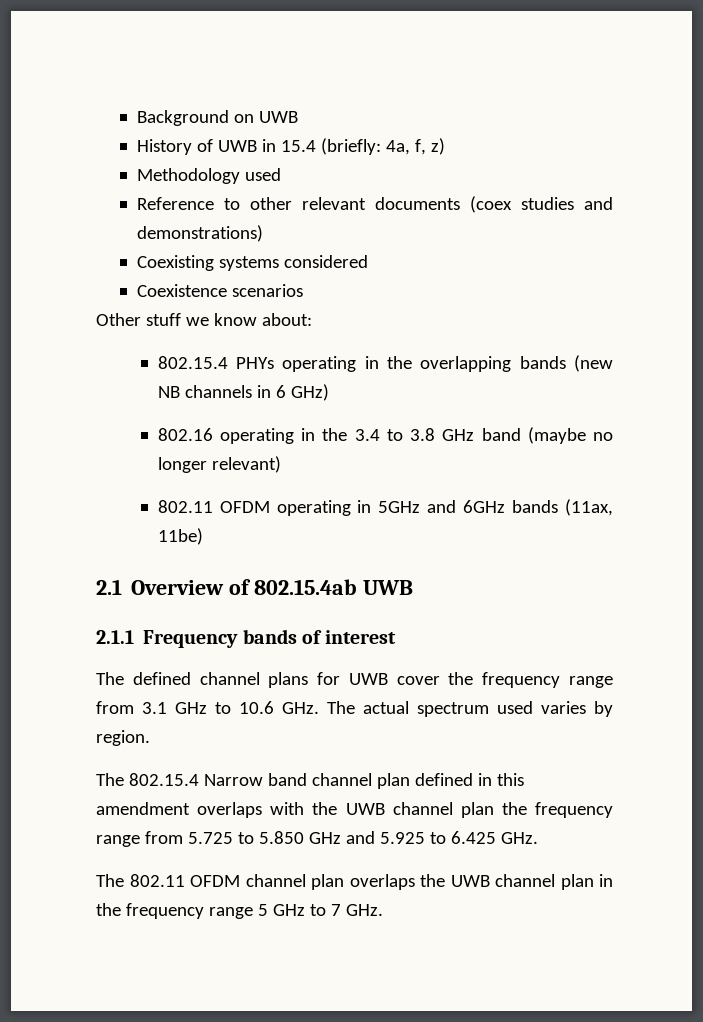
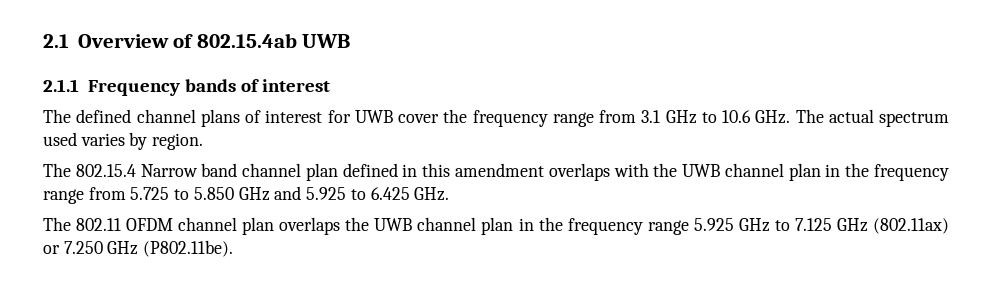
- Background on UWB
- History of UWB in 15.4 (briefly: 4a, f, z)
- Methodology used
- Reference to other relevant documents (coex studies and demonstrations)
- Coexisting systems considered
- Coexistence scenarios
- Other stuff we know about:
- 802.15.4 PHYs operating in the overlapping bands (new NB channels in 6 GHz)
- 802.16 operating in the 3.4 to 3.8 GHz band (maybe no longer relevant)
- 802.11 OFDM operating in 5GHz and 6GHz bands (11ax, 11be)
- The defined channel plans for UWB cover the frequency range from 3.1 GHz to 10.6 GHz. The actual spectrum used varies by region.
+ The defined channel plans of interest for UWB cover the frequency range from 3.1 GHz to 10.6 GHz. The actual spectrum used varies by region.
- The 802.15.4 Narrow band channel plan defined in this amendment overlaps with the UWB channel plan the frequency range from 5.725 to 5.850 GHz and 5.925 to 6.425 GHz.
+ The 802.15.4 Narrow band channel plan defined in this amendment overlaps with the UWB channel plan in the frequency range from 5.725 to 5.850 GHz and 5.925 to 6.425 GHz.
- The 802.11 OFDM channel plan overlaps the UWB channel plan in the frequency range 5 GHz to 7 GHz.
+ The 802.11 OFDM channel plan overlaps the UWB channel plan in the frequency range 5.925 GHz to 7.125 GHz (802.11ax) or 7.250 GHz (P802.11be).

